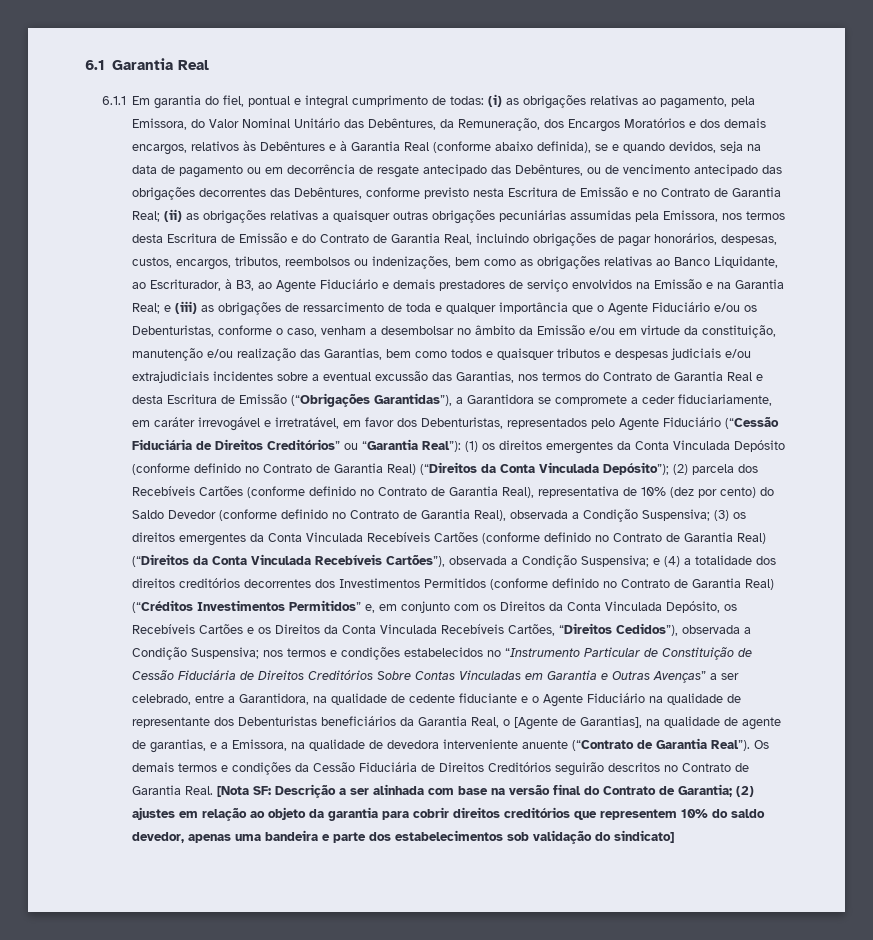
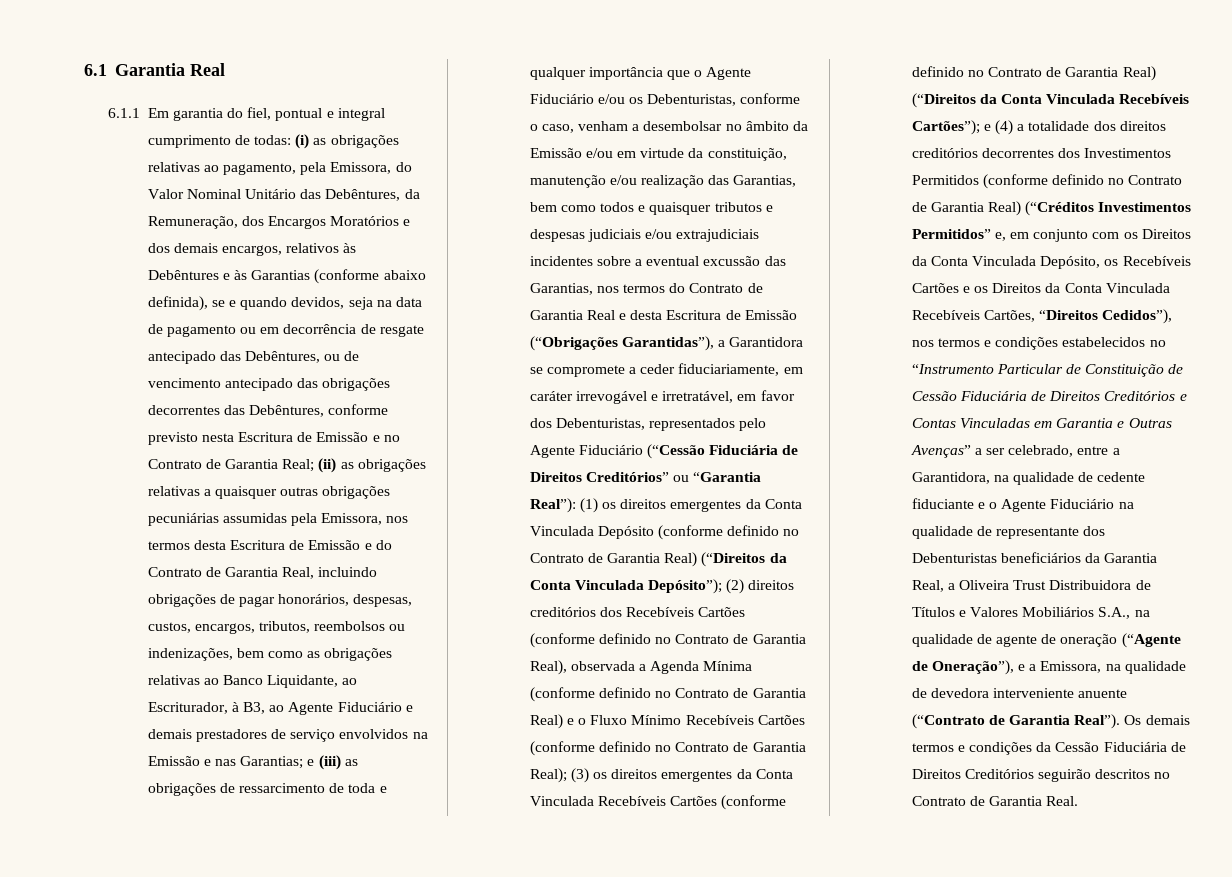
- (i) as obrigações relativas ao pagamento, pela Emissora, do Valor Nominal Unitário das Debêntures, da Remuneração, dos Encargos Moratórios e dos demais encargos, relativos às Debêntures e à Garantia Real (conforme abaixo definida), se e quando devidos, seja na data de pagamento ou em decorrência de resgate antecipado das Debêntures, ou de vencimento antecipado das obrigações decorrentes das Debêntures, conforme previsto nesta Escritura de Emissão e no Contrato de Garantia Real;
+ (i) as obrigações relativas ao pagamento, pela Emissora, do Valor Nominal Unitário das Debêntures, da Remuneração, dos Encargos Moratórios e dos demais encargos, relativos às Debêntures e às Garantias (conforme abaixo definida), se e quando devidos, seja na data de pagamento ou em decorrência de resgate antecipado das Debêntures, ou de vencimento antecipado das obrigações decorrentes das Debêntures, conforme previsto nesta Escritura de Emissão e no Contrato de Garantia Real;
- (ii) as obrigações relativas a quaisquer outras obrigações pecuniárias assumidas pela Emissora, nos termos desta Escritura de Emissão e do Contrato de Garantia Real, incluindo obrigações de pagar honorários, despesas, custos, encargos, tributos, reembolsos ou indenizações, bem como as obrigações relativas ao Banco Liquidante, ao Escriturador, à B3, ao Agente Fiduciário e demais prestadores de serviço envolvidos na Emissão e na Garantia Real;
+ (ii) as obrigações relativas a quaisquer outras obrigações pecuniárias assumidas pela Emissora, nos termos desta Escritura de Emissão e do Contrato de Garantia Real, incluindo obrigações de pagar honorários, despesas, custos, encargos, tributos, reembolsos ou indenizações, bem como as obrigações relativas ao Banco Liquidante, ao Escriturador, à B3, ao Agente Fiduciário e demais prestadores de serviço envolvidos na Emissão e nas Garantias;
- (2) parcela dos Recebíveis Cartões (conforme definido no Contrato de Garantia Real), representativa de 10% (dez por cento) do Saldo Devedor (conforme definido no Contrato de Garantia Real), observada a Condição Suspensiva;
+ (2) direitos creditórios dos Recebíveis Cartões (conforme definido no Contrato de Garantia Real), observada a Agenda Mínima (conforme definido no Contrato de Garantia Real) e o Fluxo Mínimo Recebíveis Cartões (conforme definido no Contrato de Garantia Real);
- (3) os direitos emergentes da Conta Vinculada Recebíveis Cartões (conforme definido no Contrato de Garantia Real) (“Direitos da Conta Vinculada Recebíveis Cartões”), observada a Condição Suspensiva;
+ (3) os direitos emergentes da Conta Vinculada Recebíveis Cartões (conforme definido no Contrato de Garantia Real) (“Direitos da Conta Vinculada Recebíveis Cartões”);
- e (4) a totalidade dos direitos creditórios decorrentes dos Investimentos Permitidos (conforme definido no Contrato de Garantia Real) (“Créditos Investimentos Permitidos” e, em conjunto com os Direitos da Conta Vinculada Depósito, os Recebíveis Cartões e os Direitos da Conta Vinculada Recebíveis Cartões, “Direitos Cedidos”), observada a Condição Suspensiva; nos termos e condições estabelecidos no “Instrumento Particular de Constituição de Cessão Fiduciária de Direitos Creditórios Sobre Contas Vinculadas em Garantia e Outras Avenças” a ser celebrado, entre a Garantidora, na qualidade de cedente fiduciante e o Agente Fiduciário na qualidade de representante dos Debenturistas beneficiários da Garantia Real, o [Agente de Garantias], na qualidade de agente de garantias, e a Emissora, na qualidade de devedora interveniente anuente (“Contrato de Garantia Real”).
+ e (4) a totalidade dos direitos creditórios decorrentes dos Investimentos Permitidos (conforme definido no Contrato de Garantia Real) (“Créditos Investimentos Permitidos” e, em conjunto com os Direitos da Conta Vinculada Depósito, os Recebíveis Cartões e os Direitos da Conta Vinculada Recebíveis Cartões, “Direitos Cedidos”), nos termos e condições estabelecidos no “Instrumento Particular de Constituição de Cessão Fiduciária de Direitos Creditórios e Contas Vinculadas em Garantia e Outras Avenças” a ser celebrado, entre a Garantidora, na qualidade de cedente fiduciante e o Agente Fiduciário na qualidade de representante dos Debenturistas beneficiários da Garantia Real, a Oliveira Trust Distribuidora de Títulos e Valores Mobiliários S.A., na qualidade de agente de oneração (“Agente de Oneração”), e a Emissora, na qualidade de devedora interveniente anuente (“Contrato de Garantia Real”).
- [Nota SF: Descrição a ser alinhada com base na versão final do Contrato de Garantia; (2) ajustes em relação ao objeto da garantia para cobrir direitos creditórios que representem 10% do saldo devedor, apenas uma bandeira e parte dos estabelecimentos sob validação do sindicato]

